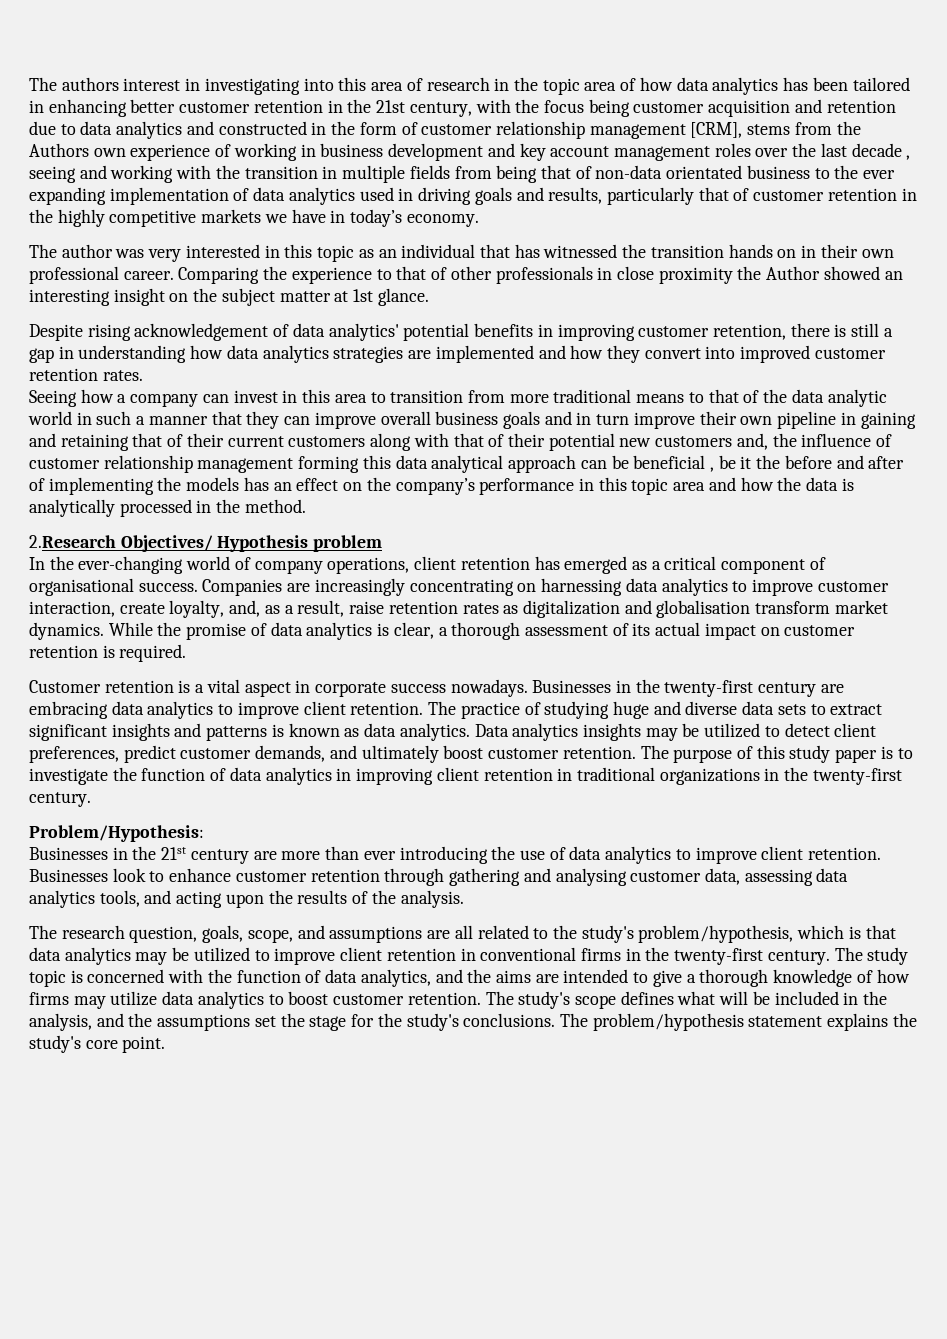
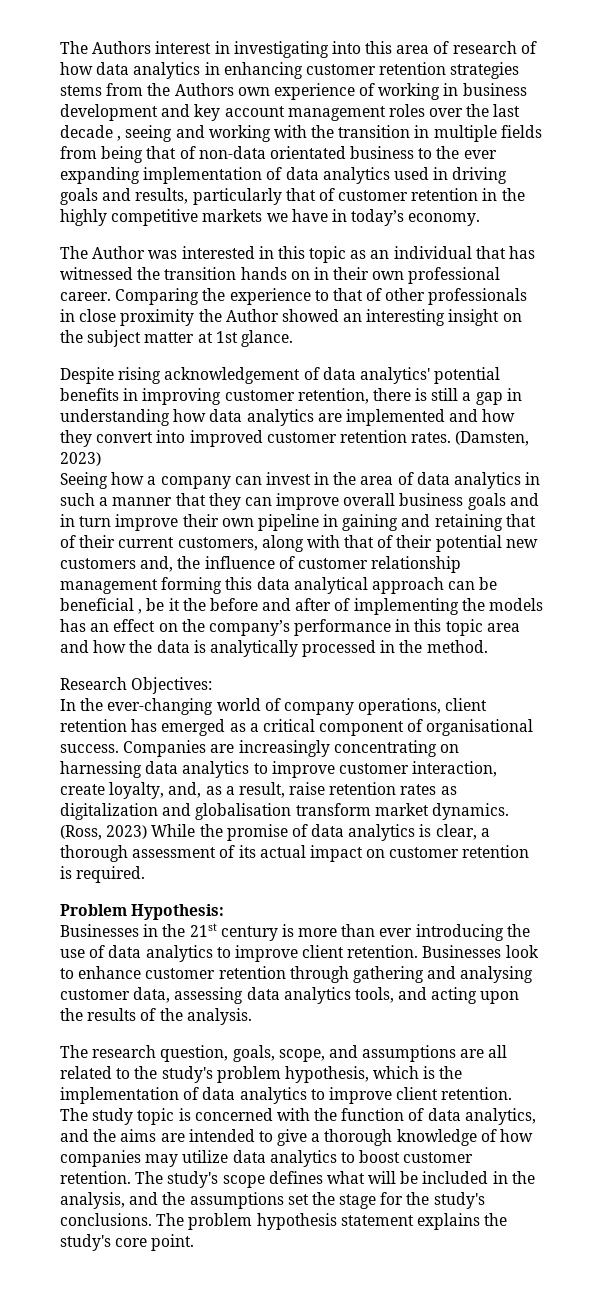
- The authors interest in investigating into this area of research in the topic area of how data analytics has been tailored in enhancing better customer retention in the 21st century, with the focus being customer acquisition and retention due to data analytics and constructed in the form of customer relationship management [CRM], stems from the Authors own experience of working in business development and key account management roles over the last decade , seeing and working with the transition in multiple fields from being that of non-data orientated business to the ever expanding implementation of data analytics used in driving goals and results, particularly that of customer retention in the highly competitive markets we have in today’s economy.
+ The Authors interest in investigating into this area of research of how data analytics in enhancing customer retention strategies stems from the Authors own experience of working in business development and key account management roles over the last decade , seeing and working with the transition in multiple fields from being that of non-data orientated business to the ever expanding implementation of data analytics used in driving goals and results, particularly that of customer retention in the highly competitive markets we have in today’s economy.
- The author was very interested in this topic as an individual that has witnessed the transition hands on in their own professional career.
+ The Author was interested in this topic as an individual that has witnessed the transition hands on in their own professional career.
- Despite rising acknowledgement of data analytics' potential benefits in improving customer retention, there is still a gap in understanding how data analytics strategies are implemented and how they convert into improved customer retention rates.
+ Despite rising acknowledgement of data analytics' potential benefits in improving customer retention, there is still a gap in understanding how data analytics are implemented and how they convert into improved customer retention rates. (Damsten, 2023)
- Seeing how a company can invest in this area to transition from more traditional means to that of the data analytic world in such a manner that they can improve overall business goals and in turn improve their own pipeline in gaining and retaining that of their current customers along with that of their potential new customers and, the influence of customer relationship management forming this data analytical approach can be beneficial , be it the before and after of implementing the models has an effect on the company’s performance in this topic area and how the data is analytically processed in the method.
+ Seeing how a company can invest in the area of data analytics in such a manner that they can improve overall business goals and in turn improve their own pipeline in gaining and retaining that of their current customers, along with that of their potential new customers and, the influence of customer relationship management forming this data analytical approach can be beneficial , be it the before and after of implementing the models has an effect on the company’s performance in this topic area and how the data is analytically processed in the method.
- 2.Research Objectives/ Hypothesis problem
+ Research Objectives:
- While the promise of data analytics is clear, a thorough assessment of its actual impact on customer retention is required.
+ (Ross, 2023) While the promise of data analytics is clear, a thorough assessment of its actual impact on customer retention is required.
- Customer retention is a vital aspect in corporate success nowadays. Businesses in the twenty-first century are embracing data analytics to improve client retention. The practice of studying huge and diverse data sets to extract significant insights and patterns is known as data analytics. Data analytics insights may be utilized to detect client preferences, predict customer demands, and ultimately boost customer retention. The purpose of this study paper is to investigate the function of data analytics in improving client retention in traditional organizations in the twenty-first century.
- Problem/Hypothesis:
+ Problem Hypothesis:
- Businesses in the 21st century are more than ever introducing the use of data analytics to improve client retention.
+ Businesses in the 21st century is more than ever introducing the use of data analytics to improve client retention.
- The research question, goals, scope, and assumptions are all related to the study's problem/hypothesis, which is that data analytics may be utilized to improve client retention in conventional firms in the twenty-first century.
+ The research question, goals, scope, and assumptions are all related to the study's problem hypothesis, which is the implementation of data analytics to improve client retention.
- The study topic is concerned with the function of data analytics, and the aims are intended to give a thorough knowledge of how firms may utilize data analytics to boost customer retention.
+ The study topic is concerned with the function of data analytics, and the aims are intended to give a thorough knowledge of how companies may utilize data analytics to boost customer retention.
- The problem/hypothesis statement explains the study's core point.
+ The problem hypothesis statement explains the study's core point.

